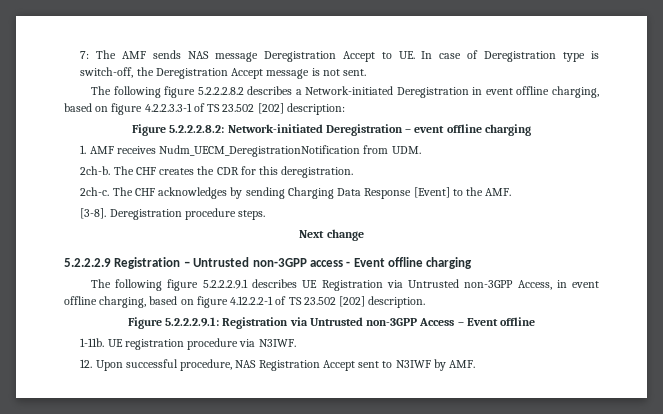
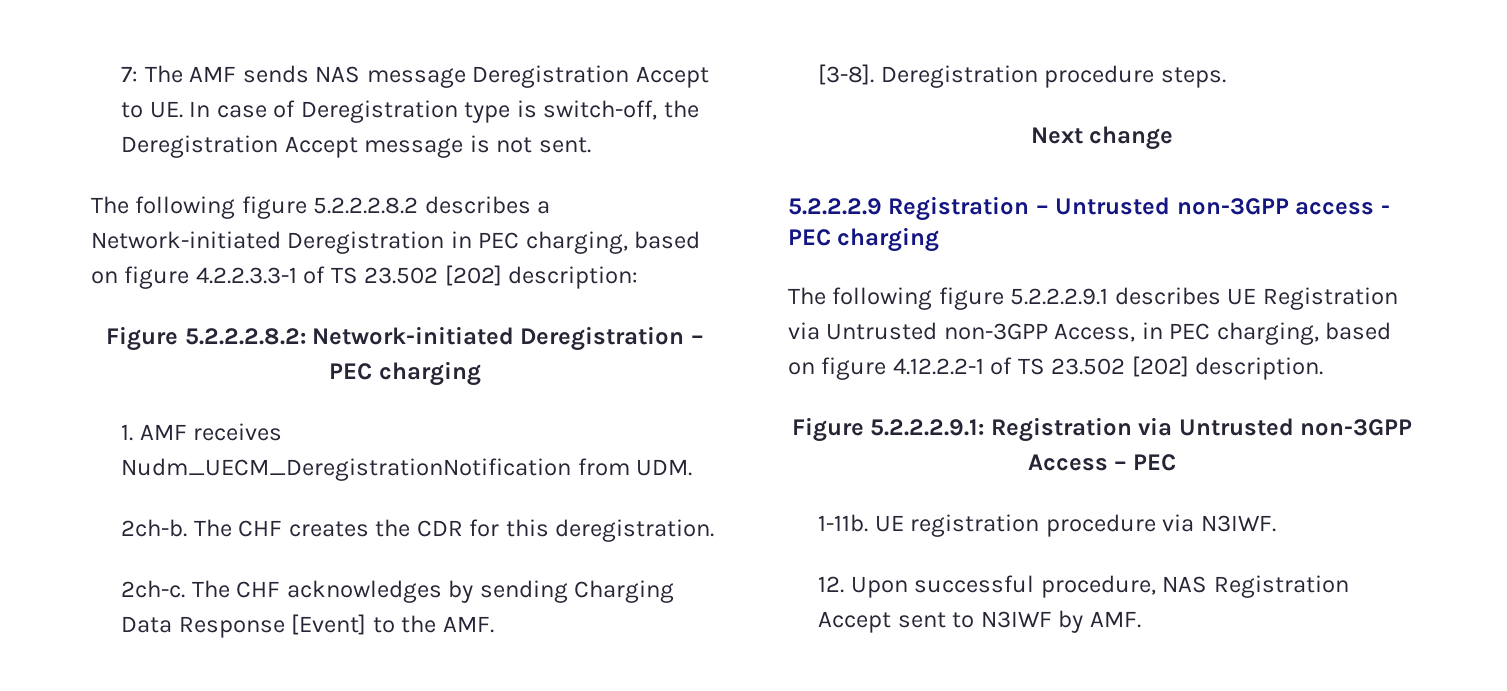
- The following figure 5.2.2.2.8.2 describes a Network-initiated Deregistration in event offline charging, based on figure 4.2.2.3.3-1 of TS 23.502 [202] description:
+ The following figure 5.2.2.2.8.2 describes a Network-initiated Deregistration in PEC charging, based on figure 4.2.2.3.3-1 of TS 23.502 [202] description:
- Figure 5.2.2.2.8.2: Network-initiated Deregistration – event offline charging
+ Figure 5.2.2.2.8.2: Network-initiated Deregistration – PEC charging
- 5.2.2.2.9 Registration – Untrusted non-3GPP access - Event offline charging
+ 5.2.2.2.9 Registration – Untrusted non-3GPP access - PEC charging
- The following figure 5.2.2.2.9.1 describes UE Registration via Untrusted non-3GPP Access, in event offline charging, based on figure 4.12.2.2-1 of TS 23.502 [202] description.
+ The following figure 5.2.2.2.9.1 describes UE Registration via Untrusted non-3GPP Access, in PEC charging, based on figure 4.12.2.2-1 of TS 23.502 [202] description.
- Figure 5.2.2.2.9.1: Registration via Untrusted non-3GPP Access – Event offline
+ Figure 5.2.2.2.9.1: Registration via Untrusted non-3GPP Access – PEC

